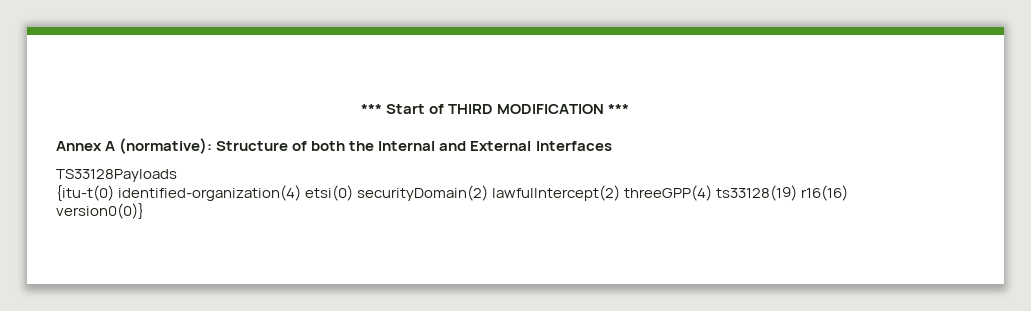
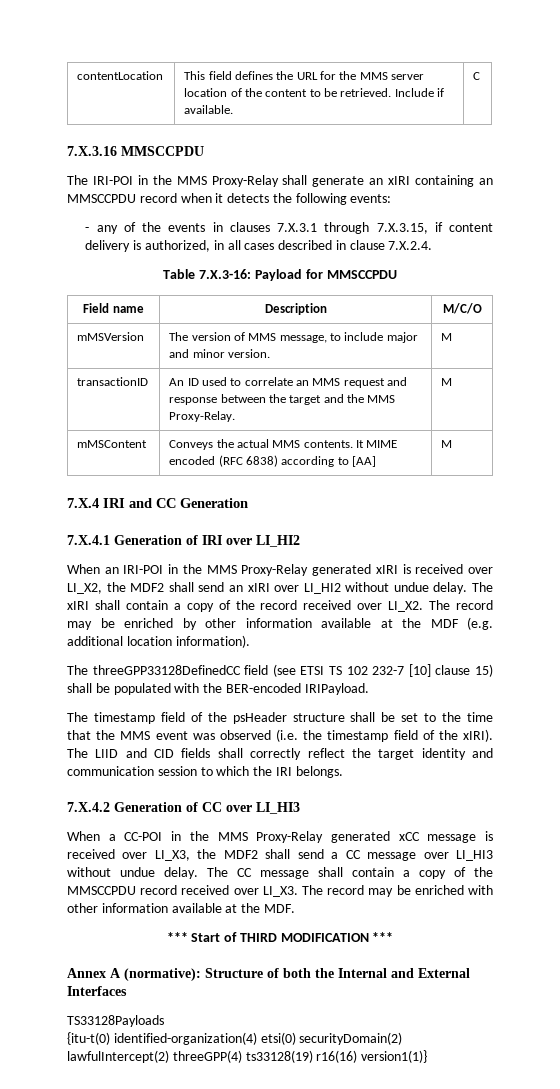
+ contentLocation | This field defines the URL for the MMS server location of the content to be retrieved. Include if available. | C
+ 7.X.3.16 MMSCCPDU
+ The IRI-POI in the MMS Proxy-Relay shall generate an xIRI containing an MMSCCPDU record when it detects the following events:
+ - any of the events in clauses 7.X.3.1 through 7.X.3.15, if content delivery is authorized, in all cases described in clause 7.X.2.4.
+ Table 7.X.3-16: Payload for MMSCCPDU
+ Field name | Description | M/C/O
+ mMSVersion | The version of MMS message, to include major and minor version. | M
+ transactionID | An ID used to correlate an MMS request and response between the target and the MMS Proxy-Relay. | M
+ mMSContent | Conveys the actual MMS contents. It MIME encoded (RFC 6838) according to [AA] | M
+ 7.X.4 IRI and CC Generation
+ 7.X.4.1 Generation of IRI over LI_HI2
+ When an IRI-POI in the MMS Proxy-Relay generated xIRI is received over LI_X2, the MDF2 shall send an xIRI over LI_HI2 without undue delay. The xIRI shall contain a copy of the record received over LI_X2. The record may be enriched by other information available at the MDF (e.g. additional location information).
+ The threeGPP33128DefinedCC field (see ETSI TS 102 232-7 [10] clause 15) shall be populated with the BER-encoded IRIPayload.
+ The timestamp field of the psHeader structure shall be set to the time that the MMS event was observed (i.e. the timestamp field of the xIRI). The LIID and CID fields shall correctly reflect the target identity and communication session to which the IRI belongs.
+ 7.X.4.2 Generation of CC over LI_HI3
+ When a CC-POI in the MMS Proxy-Relay generated xCC message is received over LI_X3, the MDF2 shall send a CC message over LI_HI3 without undue delay. The CC message shall contain a copy of the MMSCCPDU record received over LI_X3. The record may be enriched with other information available at the MDF.
- {itu-t(0) identified-organization(4) etsi(0) securityDomain(2) lawfulIntercept(2) threeGPP(4) ts33128(19) r16(16) version0(0)}
+ {itu-t(0) identified-organization(4) etsi(0) securityDomain(2) lawfulIntercept(2) threeGPP(4) ts33128(19) r16(16) version1(1)}

